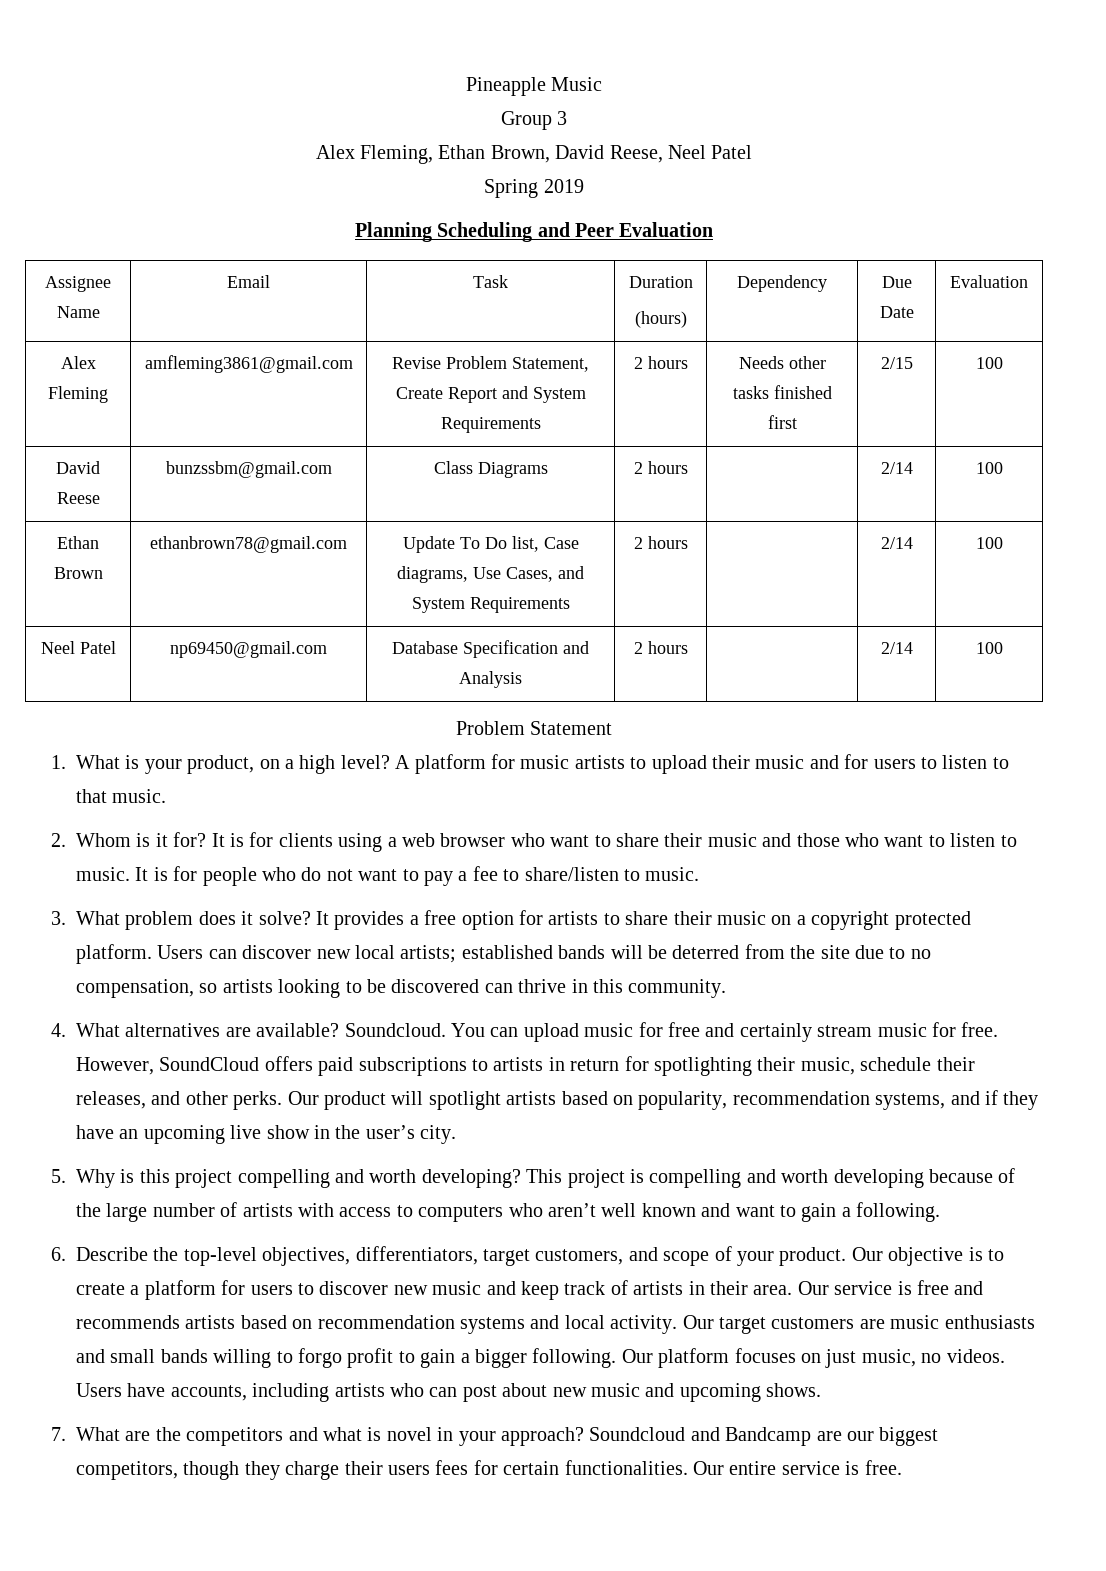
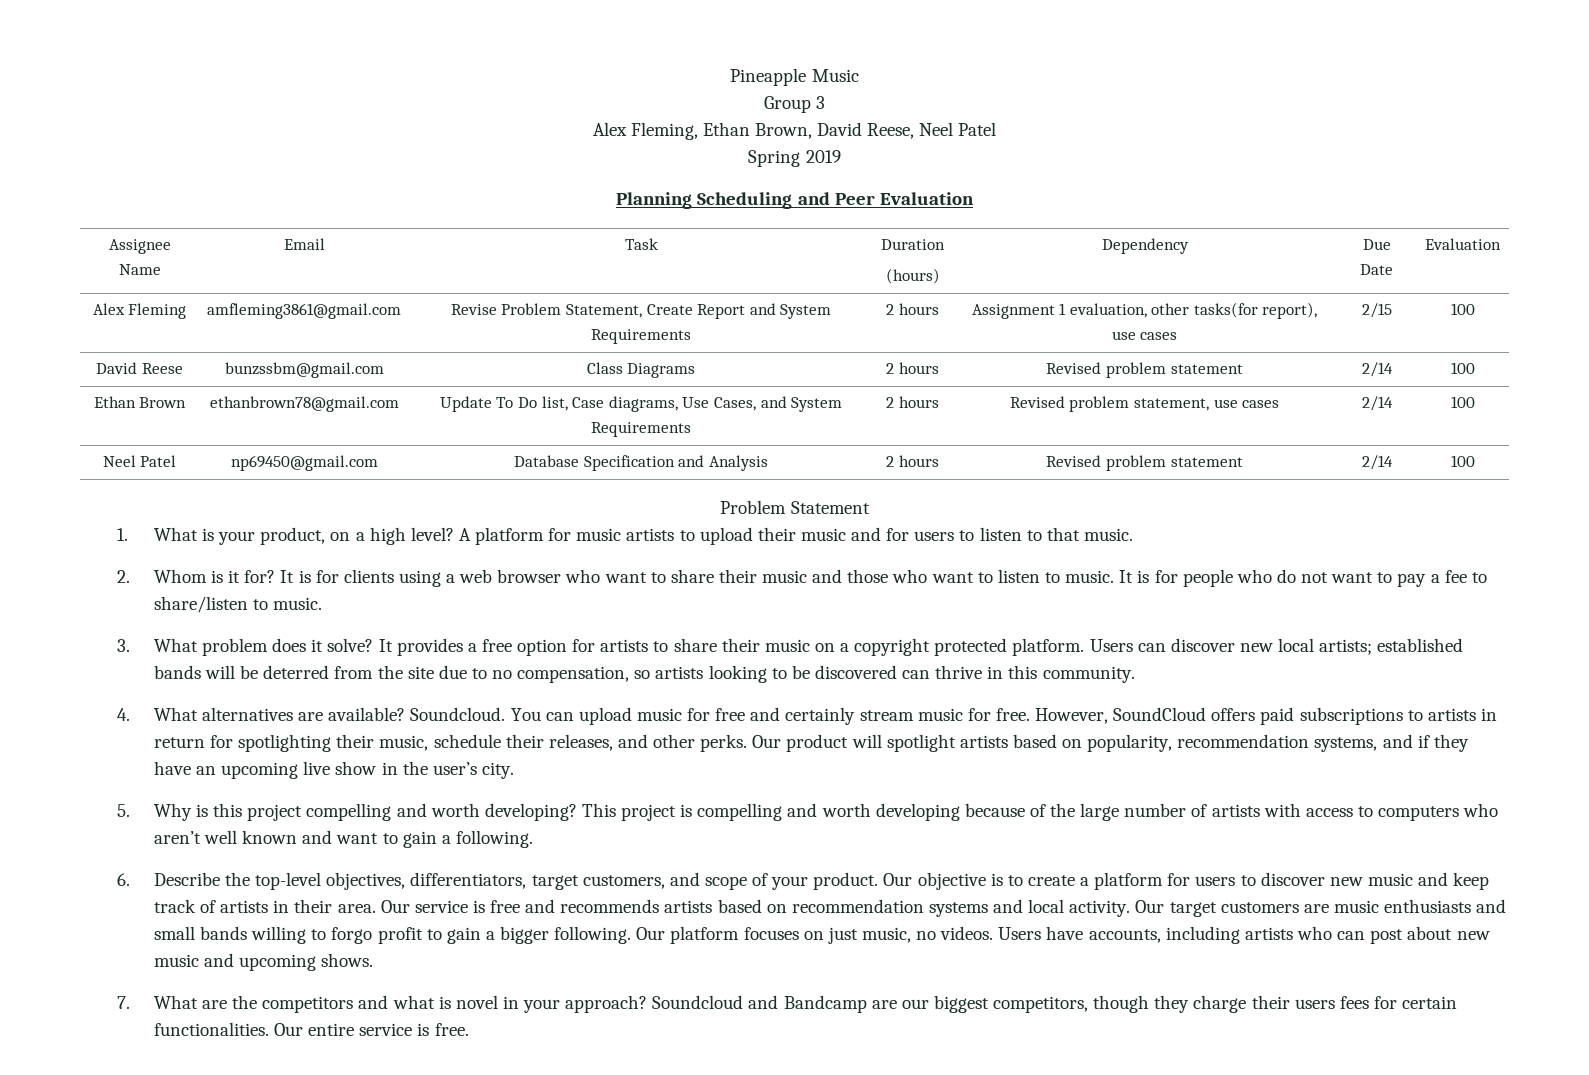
- Alex Fleming | amfleming3861@gmail.com | Revise Problem Statement, Create Report and System Requirements | 2 hours | Needs other tasks finished first | 2/15 | 100
+ Alex Fleming | amfleming3861@gmail.com | Revise Problem Statement, Create Report and System Requirements | 2 hours | Assignment 1 evaluation, other tasks(for report), use cases | 2/15 | 100
- David Reese | bunzssbm@gmail.com | Class Diagrams | 2 hours | | 2/14 | 100
+ David Reese | bunzssbm@gmail.com | Class Diagrams | 2 hours | Revised problem statement | 2/14 | 100
- Ethan Brown | ethanbrown78@gmail.com | Update To Do list, Case diagrams, Use Cases, and System Requirements | 2 hours | | 2/14 | 100
+ Ethan Brown | ethanbrown78@gmail.com | Update To Do list, Case diagrams, Use Cases, and System Requirements | 2 hours | Revised problem statement, use cases | 2/14 | 100
- Neel Patel | np69450@gmail.com | Database Specification and Analysis | 2 hours | | 2/14 | 100
+ Neel Patel | np69450@gmail.com | Database Specification and Analysis | 2 hours | Revised problem statement | 2/14 | 100

